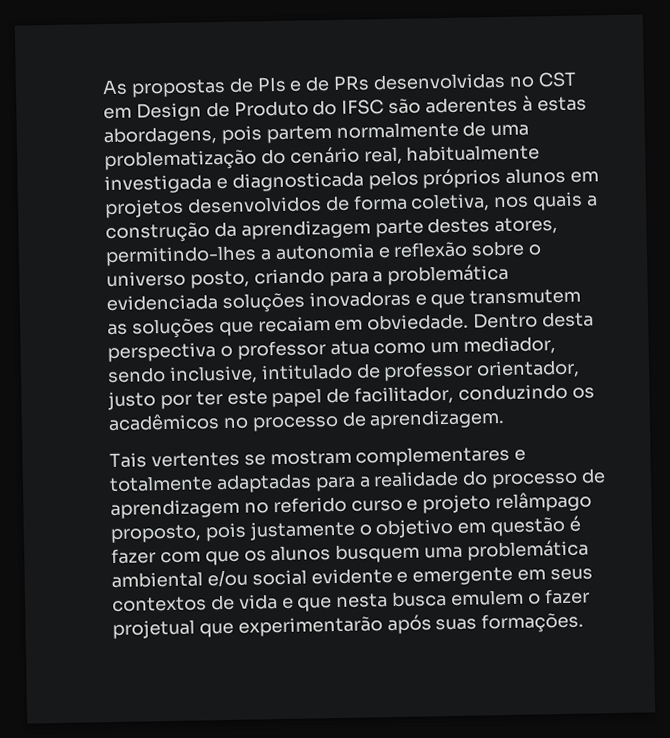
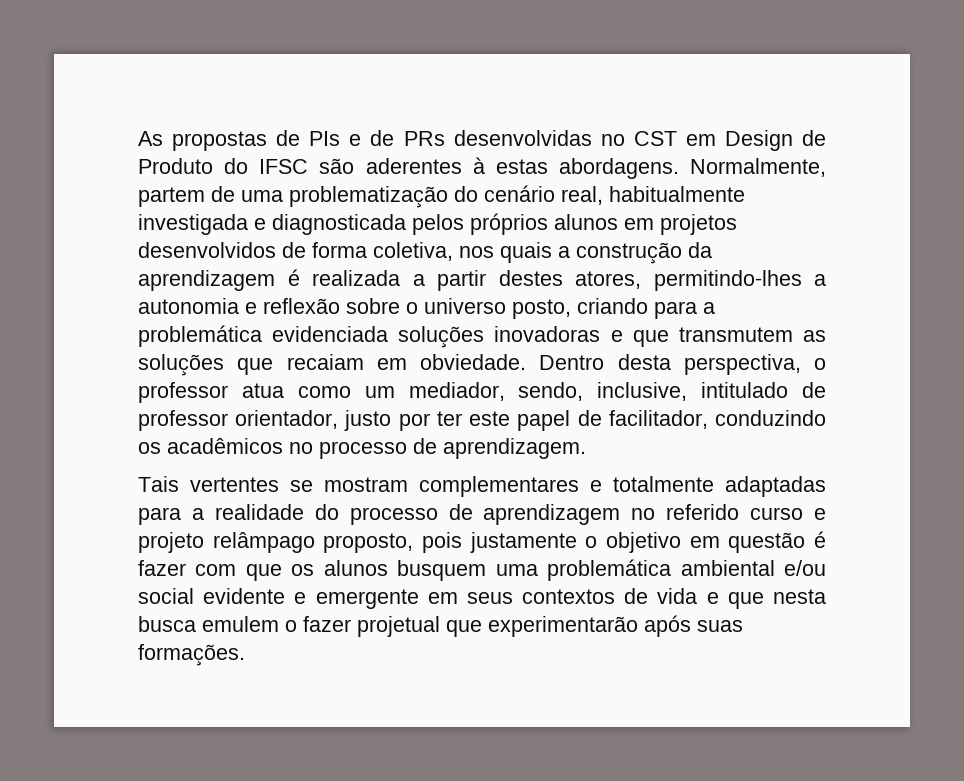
- As propostas de PIs e de PRs desenvolvidas no CST em Design de Produto do IFSC são aderentes à estas abordagens, pois partem normalmente de uma problematização do cenário real, habitualmente investigada e diagnosticada pelos próprios alunos em projetos desenvolvidos de forma coletiva, nos quais a construção da aprendizagem parte destes atores, permitindo-lhes a autonomia e reflexão sobre o universo posto, criando para a problemática evidenciada soluções inovadoras e que transmutem as soluções que recaiam em obviedade.
+ As propostas de PIs e de PRs desenvolvidas no CST em Design de Produto do IFSC são aderentes à estas abordagens. Normalmente, partem de uma problematização do cenário real, habitualmente investigada e diagnosticada pelos próprios alunos em projetos desenvolvidos de forma coletiva, nos quais a construção da aprendizagem é realizada a partir destes atores, permitindo-lhes a autonomia e reflexão sobre o universo posto, criando para a problemática evidenciada soluções inovadoras e que transmutem as soluções que recaiam em obviedade.
- Dentro desta perspectiva o professor atua como um mediador, sendo inclusive, intitulado de professor orientador, justo por ter este papel de facilitador, conduzindo os acadêmicos no processo de aprendizagem.
+ Dentro desta perspectiva, o professor atua como um mediador, sendo, inclusive, intitulado de professor orientador, justo por ter este papel de facilitador, conduzindo os acadêmicos no processo de aprendizagem.

